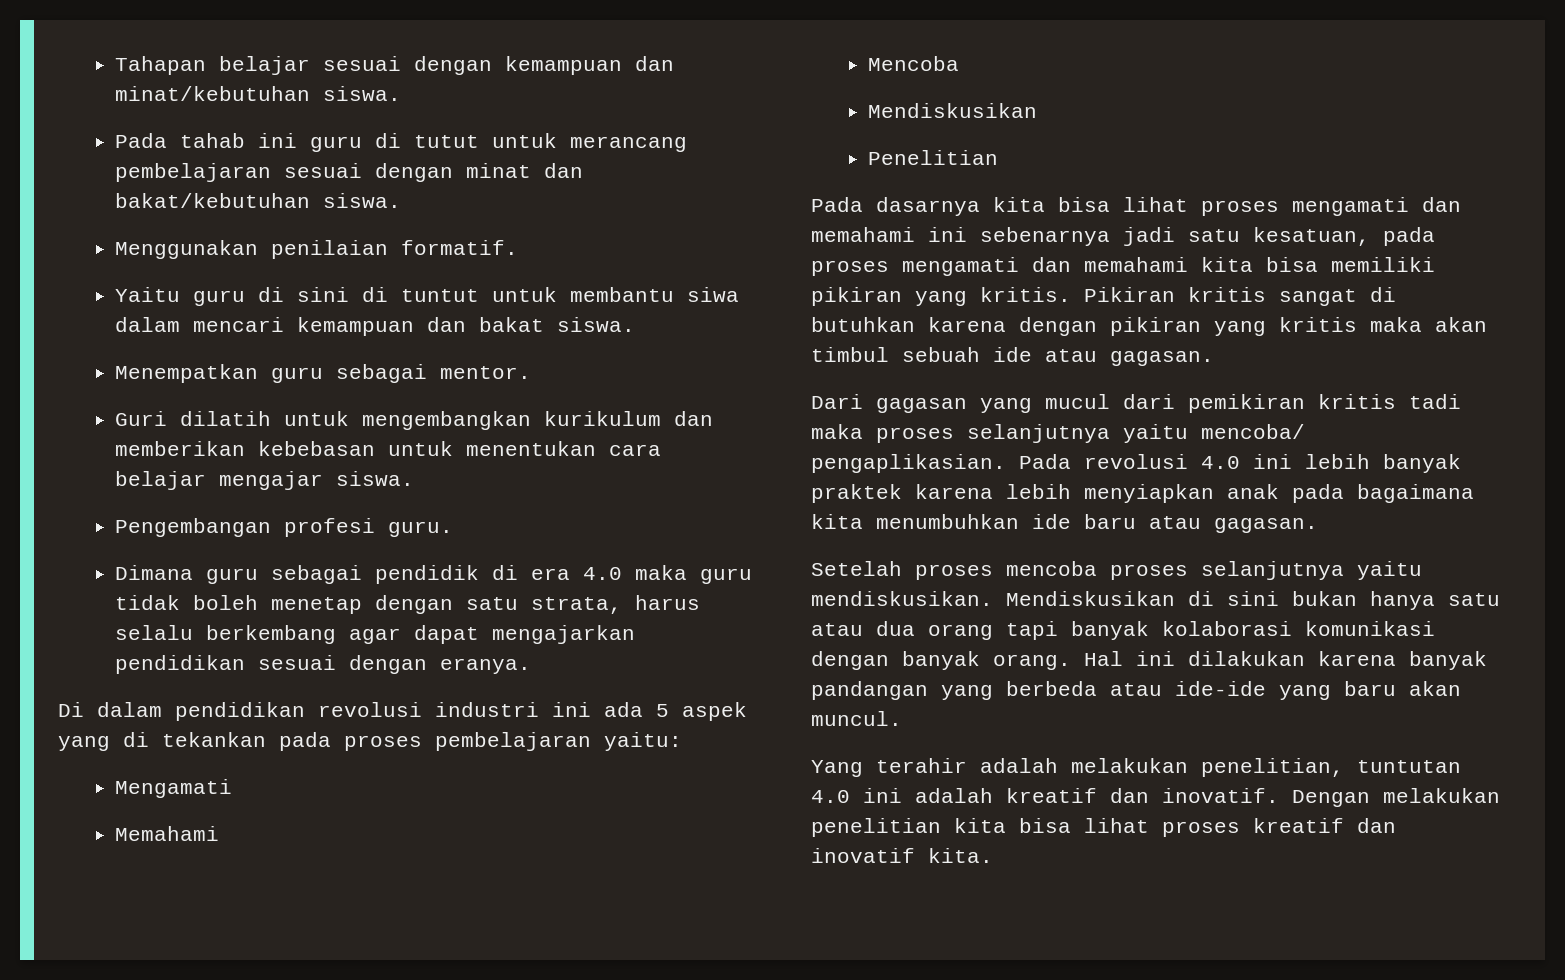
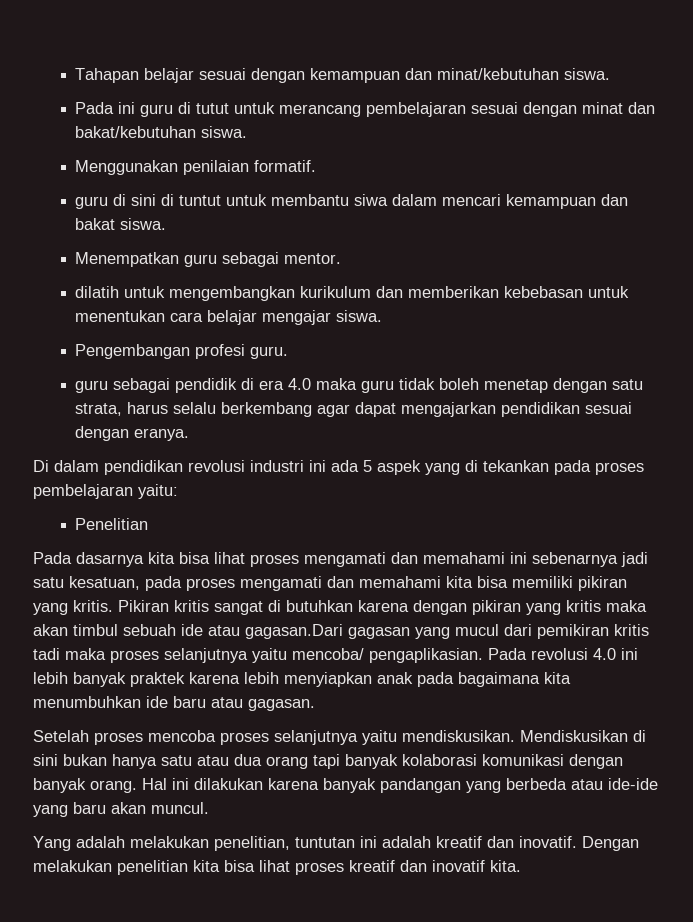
- Pada tahab ini guru di tutut untuk merancang pembelajaran sesuai dengan minat dan bakat/kebutuhan siswa.
+ Pada ini guru di tutut untuk merancang pembelajaran sesuai dengan minat dan bakat/kebutuhan siswa.
- Yaitu guru di sini di tuntut untuk membantu siwa dalam mencari kemampuan dan bakat siswa.
+ guru di sini di tuntut untuk membantu siwa dalam mencari kemampuan dan bakat siswa.
- Guri dilatih untuk mengembangkan kurikulum dan memberikan kebebasan untuk menentukan cara belajar mengajar siswa.
+ dilatih untuk mengembangkan kurikulum dan memberikan kebebasan untuk menentukan cara belajar mengajar siswa.
- Dimana guru sebagai pendidik di era 4.0 maka guru tidak boleh menetap dengan satu strata, harus selalu berkembang agar dapat mengajarkan pendidikan sesuai dengan eranya.
+ guru sebagai pendidik di era 4.0 maka guru tidak boleh menetap dengan satu strata, harus selalu berkembang agar dapat mengajarkan pendidikan sesuai dengan eranya.
- Mengamati
- Memahami
- Mencoba
- Mendiskusikan
- Pikiran kritis sangat di butuhkan karena dengan pikiran yang kritis maka akan timbul sebuah ide atau gagasan.
- Dari gagasan yang mucul dari pemikiran kritis tadi maka proses selanjutnya yaitu mencoba/ pengaplikasian.
+ Pikiran kritis sangat di butuhkan karena dengan pikiran yang kritis maka akan timbul sebuah ide atau gagasan.Dari gagasan yang mucul dari pemikiran kritis tadi maka proses selanjutnya yaitu mencoba/ pengaplikasian.
- Yang terahir adalah melakukan penelitian, tuntutan 4.0 ini adalah kreatif dan inovatif.
+ Yang adalah melakukan penelitian, tuntutan ini adalah kreatif dan inovatif.

